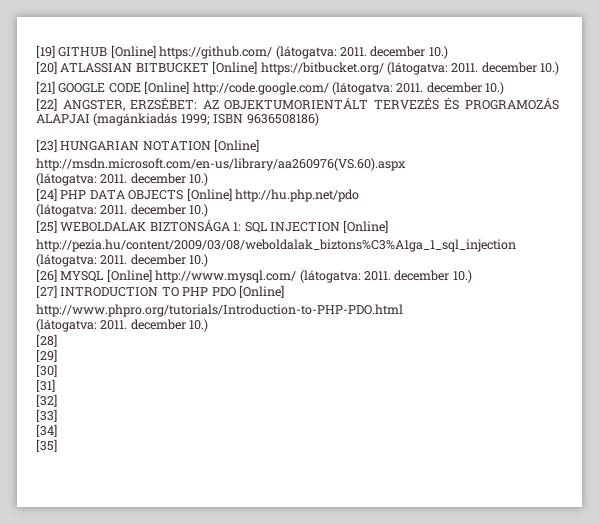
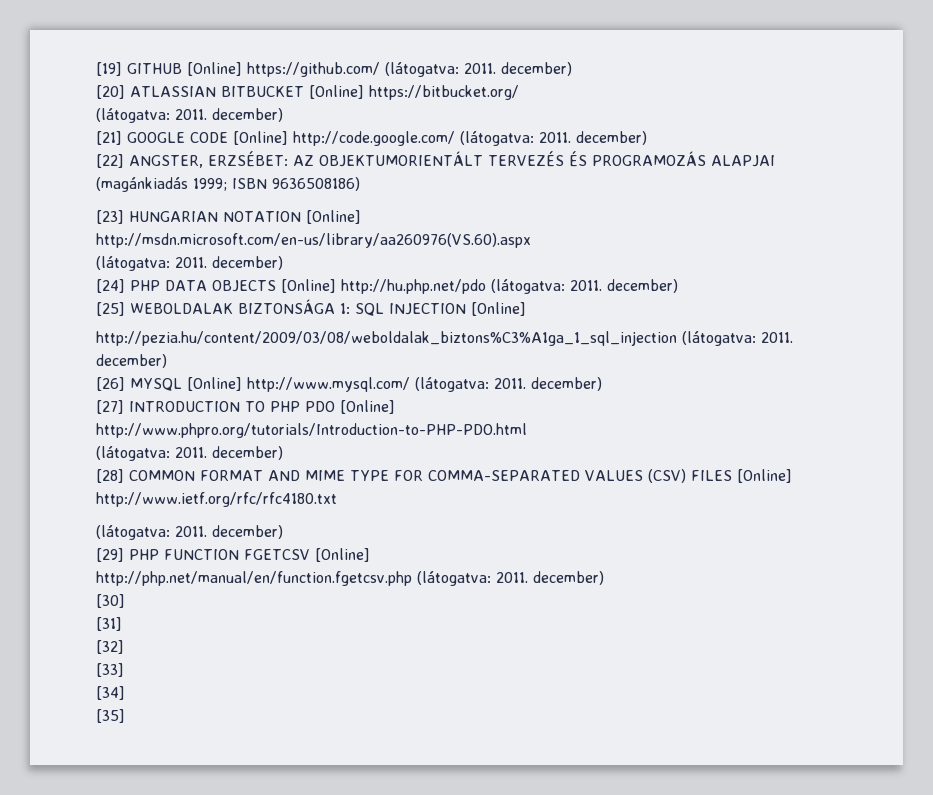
- [19] GITHUB [Online] https://github.com/ (látogatva: 2011. december 10.)
+ [19] GITHUB [Online] https://github.com/ (látogatva: 2011. december)
- [20] ATLASSIAN BITBUCKET [Online] https://bitbucket.org/ (látogatva: 2011. december 10.)
+ [20] ATLASSIAN BITBUCKET [Online] https://bitbucket.org/
+ (látogatva: 2011. december)
- [21] GOOGLE CODE [Online] http://code.google.com/ (látogatva: 2011. december 10.)
+ [21] GOOGLE CODE [Online] http://code.google.com/ (látogatva: 2011. december)
  http://msdn.microsoft.com/en-us/library/aa260976(VS.60).aspx
- (látogatva: 2011. december 10.)
+ (látogatva: 2011. december)
- [24] PHP DATA OBJECTS [Online] http://hu.php.net/pdo
- (látogatva: 2011. december 10.)
+ [24] PHP DATA OBJECTS [Online] http://hu.php.net/pdo (látogatva: 2011. december)
- http://pezia.hu/content/2009/03/08/weboldalak_biztons%C3%A1ga_1_sql_injection (látogatva: 2011. december 10.)
+ http://pezia.hu/content/2009/03/08/weboldalak_biztons%C3%A1ga_1_sql_injection (látogatva: 2011. december)
- [26] MYSQL [Online] http://www.mysql.com/ (látogatva: 2011. december 10.)
+ [26] MYSQL [Online] http://www.mysql.com/ (látogatva: 2011. december)
  http://www.phpro.org/tutorials/Introduction-to-PHP-PDO.html
- (látogatva: 2011. december 10.)
+ (látogatva: 2011. december)
- [28]
- [29]
+ [28] COMMON FORMAT AND MIME TYPE FOR COMMA-SEPARATED VALUES (CSV) FILES [Online] http://www.ietf.org/rfc/rfc4180.txt
+ (látogatva: 2011. december)
+ [29] PHP FUNCTION FGETCSV [Online]
+ http://php.net/manual/en/function.fgetcsv.php (látogatva: 2011. december)

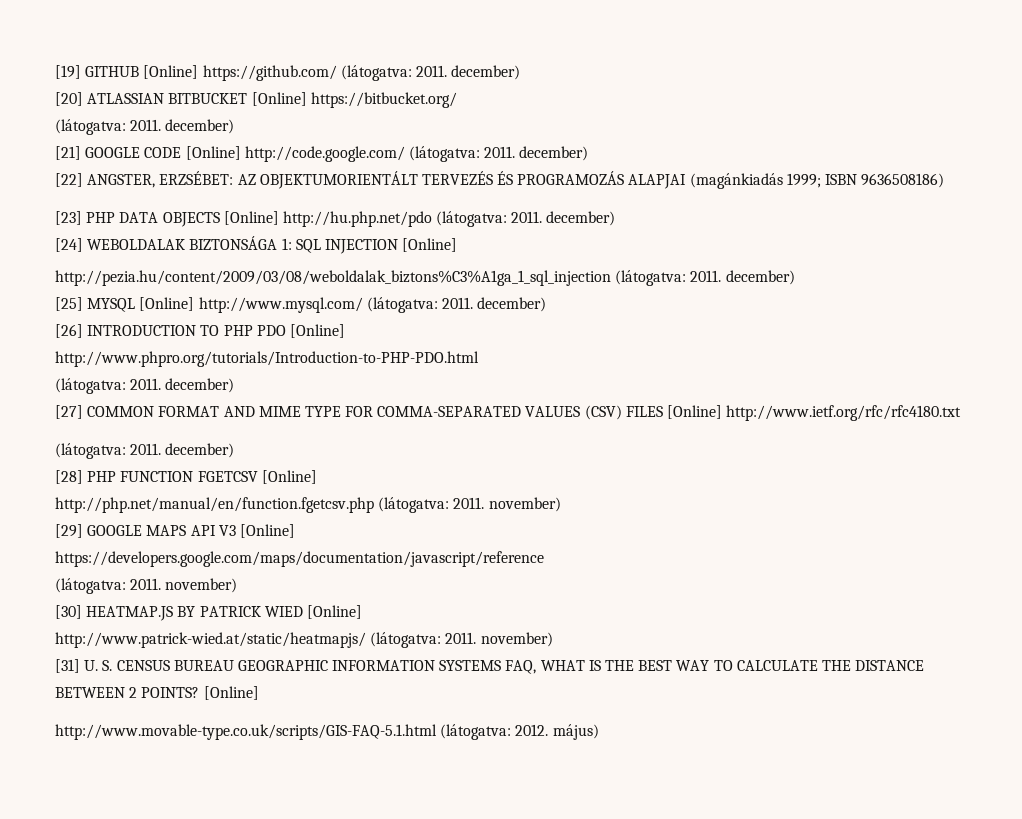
- [23] HUNGARIAN NOTATION [Online]
- http://msdn.microsoft.com/en-us/library/aa260976(VS.60).aspx
- (látogatva: 2011. december)
- [24] PHP DATA OBJECTS [Online] http://hu.php.net/pdo (látogatva: 2011. december)
+ [23] PHP DATA OBJECTS [Online] http://hu.php.net/pdo (látogatva: 2011. december)
- [25] WEBOLDALAK BIZTONSÁGA 1: SQL INJECTION [Online]
+ [24] WEBOLDALAK BIZTONSÁGA 1: SQL INJECTION [Online]
- [26] MYSQL [Online] http://www.mysql.com/ (látogatva: 2011. december)
+ [25] MYSQL [Online] http://www.mysql.com/ (látogatva: 2011. december)
- [27] INTRODUCTION TO PHP PDO [Online]
+ [26] INTRODUCTION TO PHP PDO [Online]
- [28] COMMON FORMAT AND MIME TYPE FOR COMMA-SEPARATED VALUES (CSV) FILES [Online] http://www.ietf.org/rfc/rfc4180.txt
+ [27] COMMON FORMAT AND MIME TYPE FOR COMMA-SEPARATED VALUES (CSV) FILES [Online] http://www.ietf.org/rfc/rfc4180.txt
- [29] PHP FUNCTION FGETCSV [Online]
+ [28] PHP FUNCTION FGETCSV [Online]
- http://php.net/manual/en/function.fgetcsv.php (látogatva: 2011. december)
- [30]
- [31]
- [32]
- [33]
- [34]
- [35]
+ http://php.net/manual/en/function.fgetcsv.php (látogatva: 2011. november)
+ [29] GOOGLE MAPS API V3 [Online]
+ https://developers.google.com/maps/documentation/javascript/reference
+ (látogatva: 2011. november)
+ [30] HEATMAP.JS BY PATRICK WIED [Online]
+ http://www.patrick-wied.at/static/heatmapjs/ (látogatva: 2011. november)
+ [31] U. S. CENSUS BUREAU GEOGRAPHIC INFORMATION SYSTEMS FAQ, WHAT IS THE BEST WAY TO CALCULATE THE DISTANCE BETWEEN 2 POINTS? [Online]
+ http://www.movable-type.co.uk/scripts/GIS-FAQ-5.1.html (látogatva: 2012. május)

